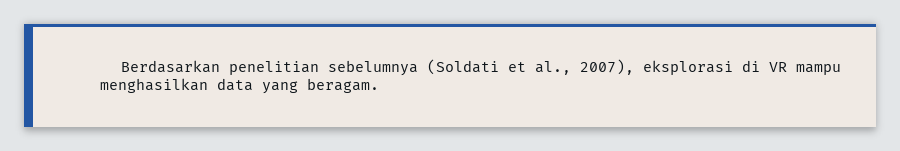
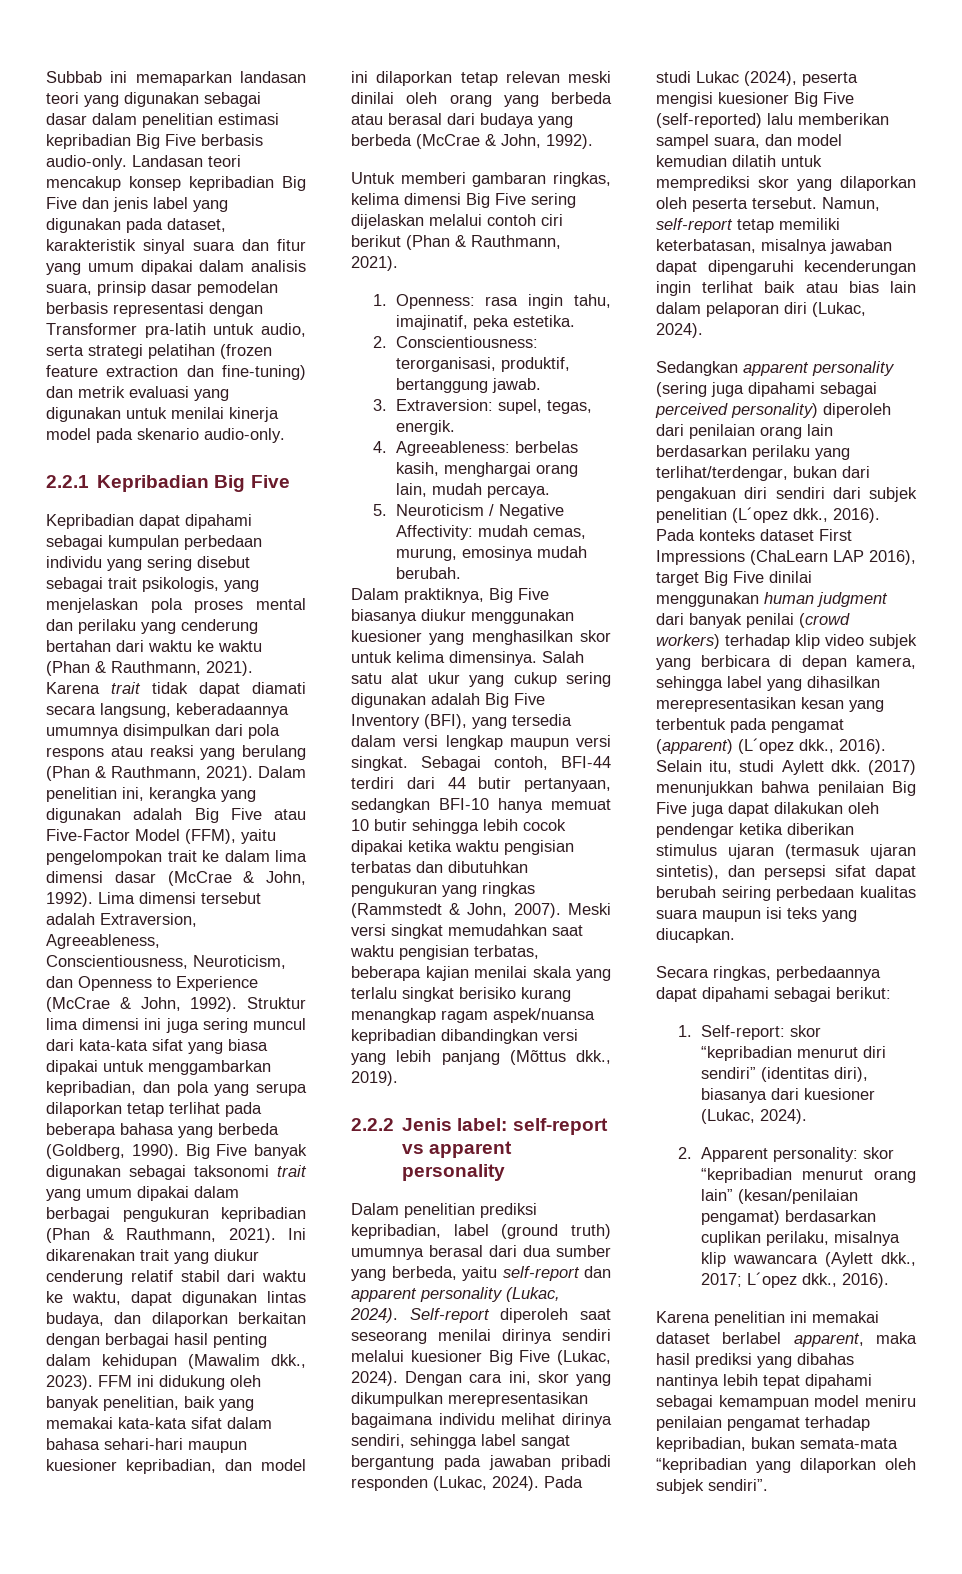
- Berdasarkan penelitian sebelumnya (Soldati et al., 2007), eksplorasi di VR mampu menghasilkan data yang beragam.
+ Subbab ini memaparkan landasan teori yang digunakan sebagai dasar dalam penelitian estimasi kepribadian Big Five berbasis audio-only. Landasan teori mencakup konsep kepribadian Big Five dan jenis label yang digunakan pada dataset, karakteristik sinyal suara dan fitur yang umum dipakai dalam analisis suara, prinsip dasar pemodelan berbasis representasi dengan Transformer pra-latih untuk audio, serta strategi pelatihan (frozen feature extraction dan fine-tuning) dan metrik evaluasi yang digunakan untuk menilai kinerja model pada skenario audio-only.
+ 2.2.1 Kepribadian Big Five
+ Kepribadian dapat dipahami sebagai kumpulan perbedaan individu yang sering disebut sebagai trait psikologis, yang menjelaskan pola proses mental dan perilaku yang cenderung bertahan dari waktu ke waktu (Phan & Rauthmann, 2021). Karena trait tidak dapat diamati secara langsung, keberadaannya umumnya disimpulkan dari pola respons atau reaksi yang berulang (Phan & Rauthmann, 2021). Dalam penelitian ini, kerangka yang digunakan adalah Big Five atau Five-Factor Model (FFM), yaitu pengelompokan trait ke dalam lima dimensi dasar (McCrae & John, 1992). Lima dimensi tersebut adalah Extraversion, Agreeableness, Conscientiousness, Neuroticism, dan Openness to Experience (McCrae & John, 1992). Struktur lima dimensi ini juga sering muncul dari kata-kata sifat yang biasa dipakai untuk menggambarkan kepribadian, dan pola yang serupa dilaporkan tetap terlihat pada beberapa bahasa yang berbeda (Goldberg, 1990). Big Five banyak digunakan sebagai taksonomi trait yang umum dipakai dalam berbagai pengukuran kepribadian (Phan & Rauthmann, 2021). Ini dikarenakan trait yang diukur cenderung relatif stabil dari waktu ke waktu, dapat digunakan lintas budaya, dan dilaporkan berkaitan dengan berbagai hasil penting dalam kehidupan (Mawalim dkk., 2023). FFM ini didukung oleh banyak penelitian, baik yang memakai kata-kata sifat dalam bahasa sehari-hari maupun kuesioner kepribadian, dan model ini dilaporkan tetap relevan meski dinilai oleh orang yang berbeda atau berasal dari budaya yang berbeda (McCrae & John, 1992).
+ Untuk memberi gambaran ringkas, kelima dimensi Big Five sering dijelaskan melalui contoh ciri berikut (Phan & Rauthmann, 2021).
+ 1. Openness: rasa ingin tahu, imajinatif, peka estetika.
+ 2. Conscientiousness: terorganisasi, produktif, bertanggung jawab.
+ 3. Extraversion: supel, tegas, energik.
+ 4. Agreeableness: berbelas kasih, menghargai orang lain, mudah percaya.
+ 5. Neuroticism / Negative Affectivity: mudah cemas, murung, emosinya mudah berubah.
+ Dalam praktiknya, Big Five biasanya diukur menggunakan kuesioner yang menghasilkan skor untuk kelima dimensinya. Salah satu alat ukur yang cukup sering digunakan adalah Big Five Inventory (BFI), yang tersedia dalam versi lengkap maupun versi singkat. Sebagai contoh, BFI-44 terdiri dari 44 butir pertanyaan, sedangkan BFI-10 hanya memuat 10 butir sehingga lebih cocok dipakai ketika waktu pengisian terbatas dan dibutuhkan pengukuran yang ringkas (Rammstedt & John, 2007). Meski versi singkat memudahkan saat waktu pengisian terbatas, beberapa kajian menilai skala yang terlalu singkat berisiko kurang menangkap ragam aspek/nuansa kepribadian dibandingkan versi yang lebih panjang (Mõttus dkk., 2019).
+ 2.2.2 Jenis label: self-report vs apparent personality
+ Dalam penelitian prediksi kepribadian, label (ground truth) umumnya berasal dari dua sumber yang berbeda, yaitu self-report dan apparent personality (Lukac, 2024). Self-report diperoleh saat seseorang menilai dirinya sendiri melalui kuesioner Big Five (Lukac, 2024). Dengan cara ini, skor yang dikumpulkan merepresentasikan bagaimana individu melihat dirinya sendiri, sehingga label sangat bergantung pada jawaban pribadi responden (Lukac, 2024). Pada studi Lukac (2024), peserta mengisi kuesioner Big Five (self-reported) lalu memberikan sampel suara, dan model kemudian dilatih untuk memprediksi skor yang dilaporkan oleh peserta tersebut. Namun, self-report tetap memiliki keterbatasan, misalnya jawaban dapat dipengaruhi kecenderungan ingin terlihat baik atau bias lain dalam pelaporan diri (Lukac, 2024).
+ Sedangkan apparent personality (sering juga dipahami sebagai perceived personality) diperoleh dari penilaian orang lain berdasarkan perilaku yang terlihat/terdengar, bukan dari pengakuan diri sendiri dari subjek penelitian (L´opez dkk., 2016). Pada konteks dataset First Impressions (ChaLearn LAP 2016), target Big Five dinilai menggunakan human judgment dari banyak penilai (crowd workers) terhadap klip video subjek yang berbicara di depan kamera, sehingga label yang dihasilkan merepresentasikan kesan yang terbentuk pada pengamat (apparent) (L´opez dkk., 2016). Selain itu, studi Aylett dkk. (2017) menunjukkan bahwa penilaian Big Five juga dapat dilakukan oleh pendengar ketika diberikan stimulus ujaran (termasuk ujaran sintetis), dan persepsi sifat dapat berubah seiring perbedaan kualitas suara maupun isi teks yang diucapkan.
+ Secara ringkas, perbedaannya dapat dipahami sebagai berikut:
+ 1. Self-report: skor “kepribadian menurut diri sendiri” (identitas diri), biasanya dari kuesioner (Lukac, 2024).
+ 2. Apparent personality: skor “kepribadian menurut orang lain” (kesan/penilaian pengamat) berdasarkan cuplikan perilaku, misalnya klip wawancara (Aylett dkk., 2017; L´opez dkk., 2016).
+ Karena penelitian ini memakai dataset berlabel apparent, maka hasil prediksi yang dibahas nantinya lebih tepat dipahami sebagai kemampuan model meniru penilaian pengamat terhadap kepribadian, bukan semata-mata “kepribadian yang dilaporkan oleh subjek sendiri”.

